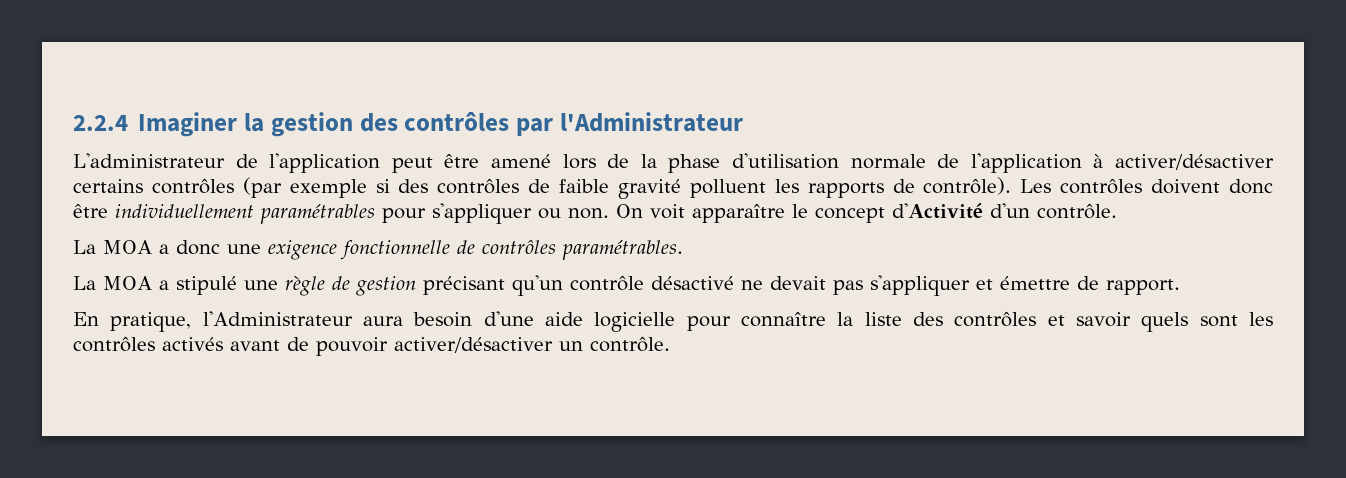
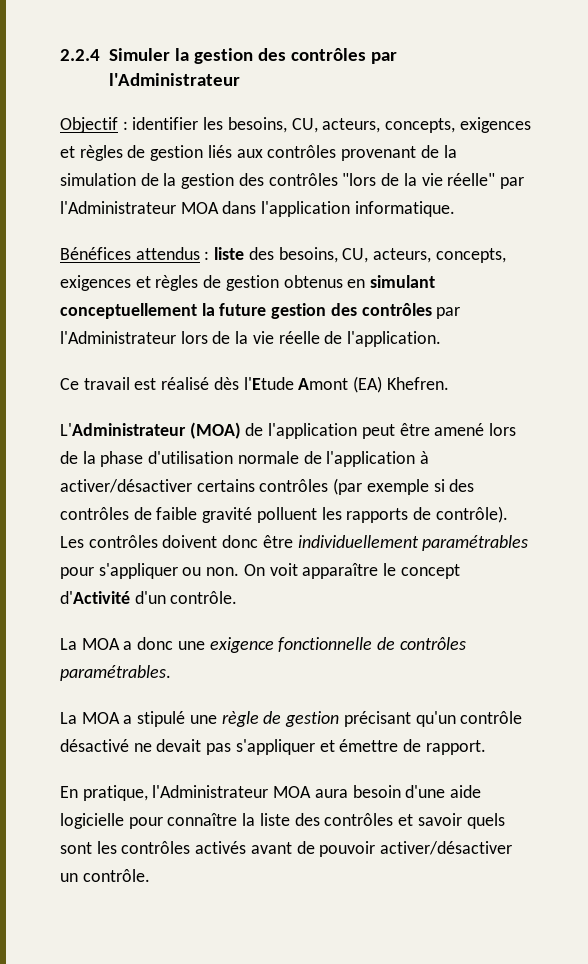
- 2.2.4 Imaginer la gestion des contrôles par l'Administrateur
+ 2.2.4 Simuler la gestion des contrôles par l'Administrateur
- L'administrateur de l'application peut être amené lors de la phase d'utilisation normale de l'application à activer/désactiver certains contrôles (par exemple si des contrôles de faible gravité polluent les rapports de contrôle).
+ Objectif : identifier les besoins, CU, acteurs, concepts, exigences et règles de gestion liés aux contrôles provenant de la simulation de la gestion des contrôles "lors de la vie réelle" par l'Administrateur MOA dans l'application informatique.
+ Bénéfices attendus : liste des besoins, CU, acteurs, concepts, exigences et règles de gestion obtenus en simulant conceptuellement la future gestion des contrôles par l'Administrateur lors de la vie réelle de l'application.
+ Ce travail est réalisé dès l'Etude Amont (EA) Khefren.
+ L'Administrateur (MOA) de l'application peut être amené lors de la phase d'utilisation normale de l'application à activer/désactiver certains contrôles (par exemple si des contrôles de faible gravité polluent les rapports de contrôle).
- En pratique, l'Administrateur aura besoin d'une aide logicielle pour connaître la liste des contrôles et savoir quels sont les contrôles activés avant de pouvoir activer/désactiver un contrôle.
+ En pratique, l'Administrateur MOA aura besoin d'une aide logicielle pour connaître la liste des contrôles et savoir quels sont les contrôles activés avant de pouvoir activer/désactiver un contrôle.

